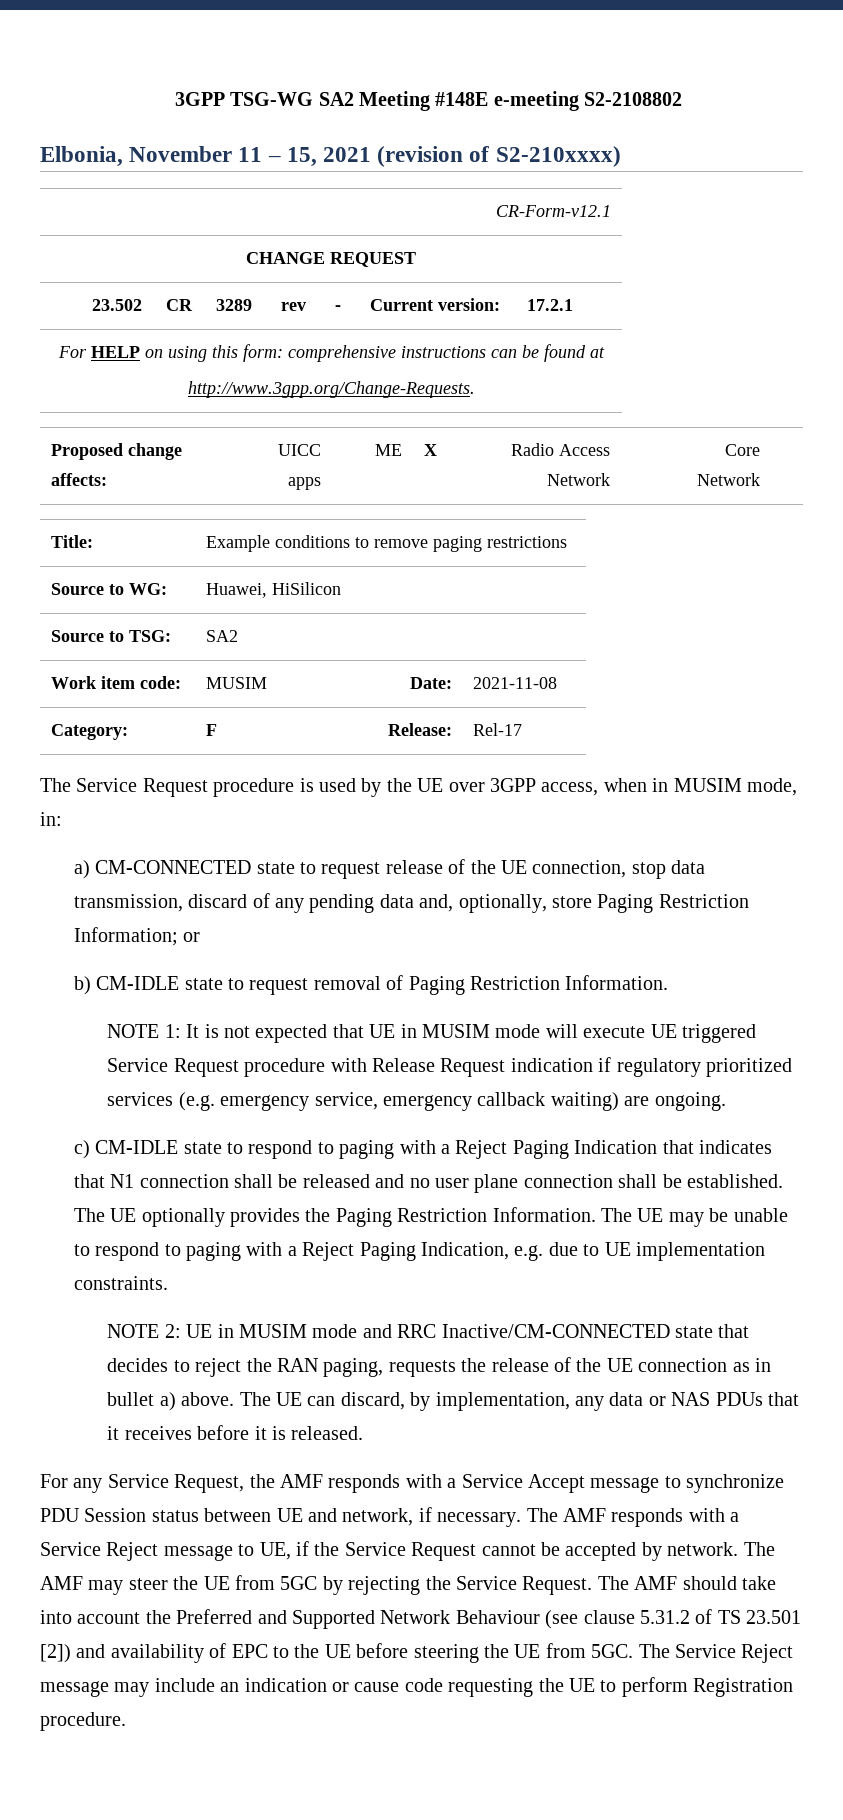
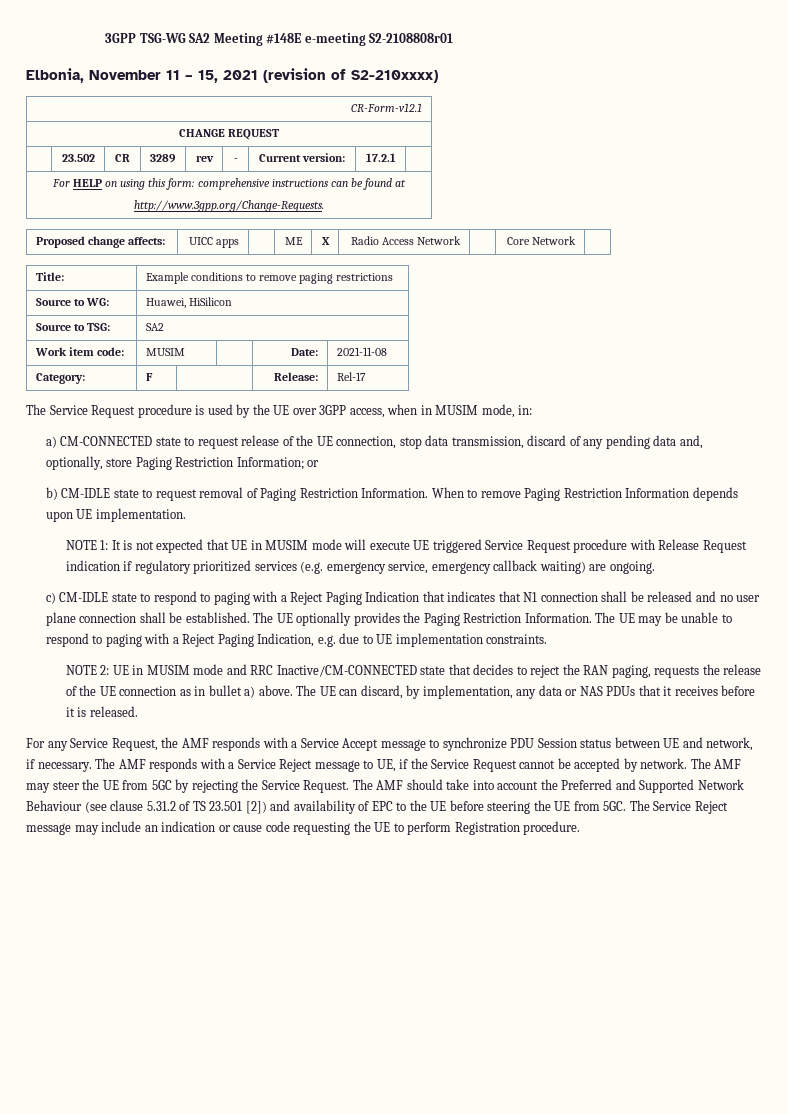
- 3GPP TSG-WG SA2 Meeting #148E e-meeting S2-2108802
+ 3GPP TSG-WG SA2 Meeting #148E e-meeting S2-2108808r01
+ When to remove Paging Restriction Information depends upon UE implementation.

